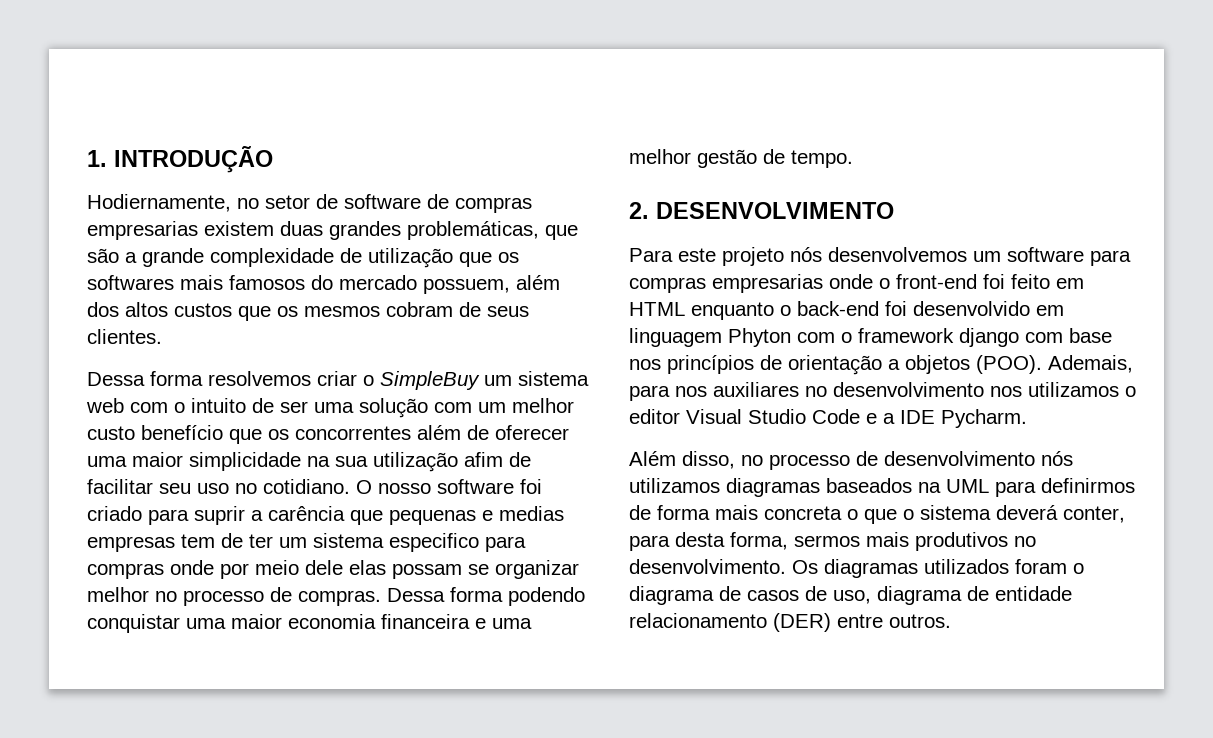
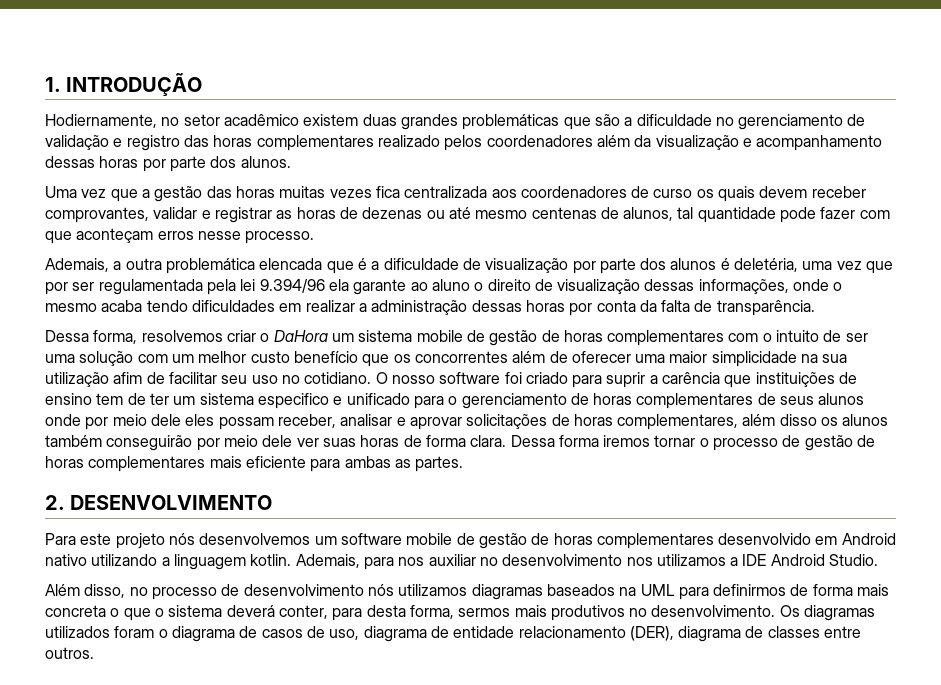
- Hodiernamente, no setor de software de compras empresarias existem duas grandes problemáticas, que são a grande complexidade de utilização que os softwares mais famosos do mercado possuem, além dos altos custos que os mesmos cobram de seus clientes.
- Dessa forma resolvemos criar o SimpleBuy um sistema web com o intuito de ser uma solução com um melhor custo benefício que os concorrentes além de oferecer uma maior simplicidade na sua utilização afim de facilitar seu uso no cotidiano.
+ Hodiernamente, no setor acadêmico existem duas grandes problemáticas que são a dificuldade no gerenciamento de validação e registro das horas complementares realizado pelos coordenadores além da visualização e acompanhamento dessas horas por parte dos alunos.
+ Uma vez que a gestão das horas muitas vezes fica centralizada aos coordenadores de curso os quais devem receber comprovantes, validar e registrar as horas de dezenas ou até mesmo centenas de alunos, tal quantidade pode fazer com que aconteçam erros nesse processo.
+ Ademais, a outra problemática elencada que é a dificuldade de visualização por parte dos alunos é deletéria, uma vez que por ser regulamentada pela lei 9.394/96 ela garante ao aluno o direito de visualização dessas informações, onde o mesmo acaba tendo dificuldades em realizar a administração dessas horas por conta da falta de transparência.
+ Dessa forma, resolvemos criar o DaHora um sistema mobile de gestão de horas complementares com o intuito de ser uma solução com um melhor custo benefício que os concorrentes além de oferecer uma maior simplicidade na sua utilização afim de facilitar seu uso no cotidiano.
- O nosso software foi criado para suprir a carência que pequenas e medias empresas tem de ter um sistema especifico para compras onde por meio dele elas possam se organizar melhor no processo de compras. Dessa forma podendo conquistar uma maior economia financeira e uma melhor gestão de tempo.
+ O nosso software foi criado para suprir a carência que instituições de ensino tem de ter um sistema especifico e unificado para o gerenciamento de horas complementares de seus alunos onde por meio dele eles possam receber, analisar e aprovar solicitações de horas complementares, além disso os alunos também conseguirão por meio dele ver suas horas de forma clara. Dessa forma iremos tornar o processo de gestão de horas complementares mais eficiente para ambas as partes.
- Para este projeto nós desenvolvemos um software para compras empresarias onde o front-end foi feito em HTML enquanto o back-end foi desenvolvido em linguagem Phyton com o framework django com base nos princípios de orientação a objetos (POO).
+ Para este projeto nós desenvolvemos um software mobile de gestão de horas complementares desenvolvido em Android nativo utilizando a linguagem kotlin.
- Ademais, para nos auxiliares no desenvolvimento nos utilizamos o editor Visual Studio Code e a IDE Pycharm.
+ Ademais, para nos auxiliar no desenvolvimento nos utilizamos a IDE Android Studio.
- Os diagramas utilizados foram o diagrama de casos de uso, diagrama de entidade relacionamento (DER) entre outros.
+ Os diagramas utilizados foram o diagrama de casos de uso, diagrama de entidade relacionamento (DER), diagrama de classes entre outros.

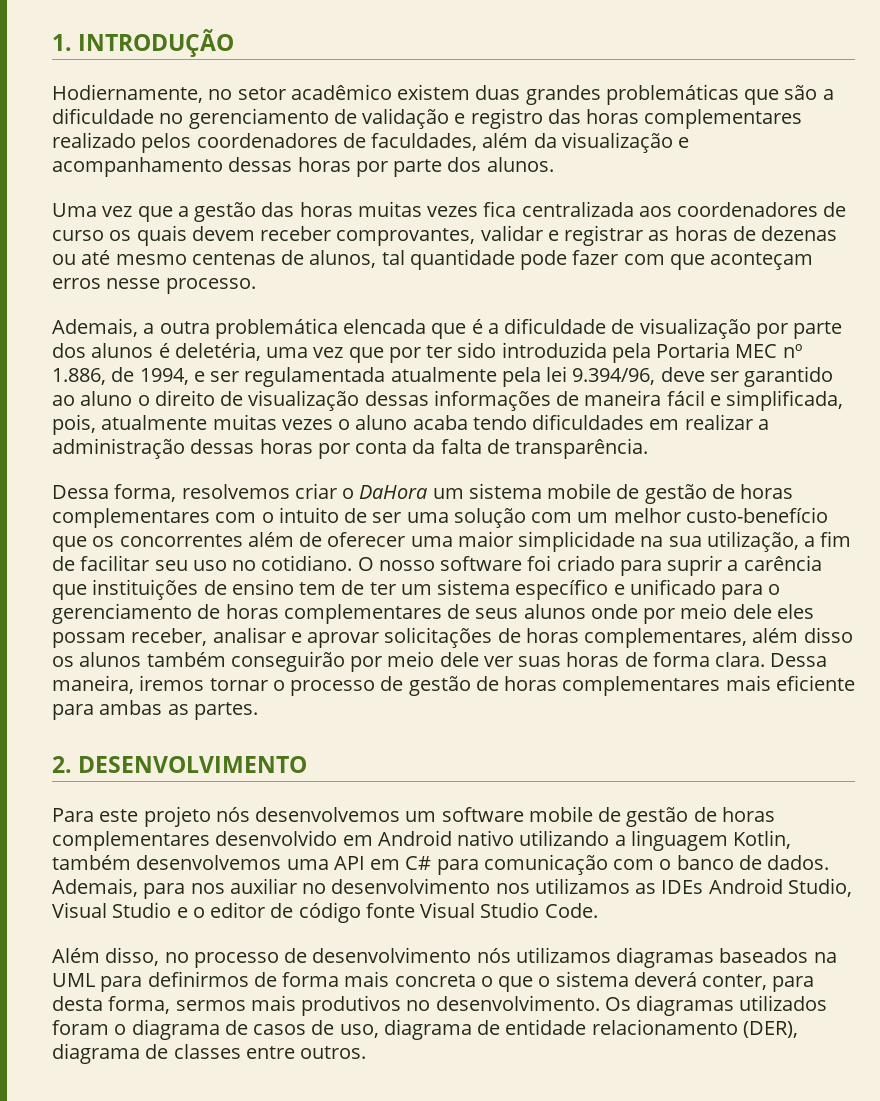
- Hodiernamente, no setor acadêmico existem duas grandes problemáticas que são a dificuldade no gerenciamento de validação e registro das horas complementares realizado pelos coordenadores além da visualização e acompanhamento dessas horas por parte dos alunos.
+ Hodiernamente, no setor acadêmico existem duas grandes problemáticas que são a dificuldade no gerenciamento de validação e registro das horas complementares realizado pelos coordenadores de faculdades, além da visualização e acompanhamento dessas horas por parte dos alunos.
- Ademais, a outra problemática elencada que é a dificuldade de visualização por parte dos alunos é deletéria, uma vez que por ser regulamentada pela lei 9.394/96 ela garante ao aluno o direito de visualização dessas informações, onde o mesmo acaba tendo dificuldades em realizar a administração dessas horas por conta da falta de transparência.
+ Ademais, a outra problemática elencada que é a dificuldade de visualização por parte dos alunos é deletéria, uma vez que por ter sido introduzida pela Portaria MEC nº 1.886, de 1994, e ser regulamentada atualmente pela lei 9.394/96, deve ser garantido ao aluno o direito de visualização dessas informações de maneira fácil e simplificada, pois, atualmente muitas vezes o aluno acaba tendo dificuldades em realizar a administração dessas horas por conta da falta de transparência.
- Dessa forma, resolvemos criar o DaHora um sistema mobile de gestão de horas complementares com o intuito de ser uma solução com um melhor custo benefício que os concorrentes além de oferecer uma maior simplicidade na sua utilização afim de facilitar seu uso no cotidiano.
+ Dessa forma, resolvemos criar o DaHora um sistema mobile de gestão de horas complementares com o intuito de ser uma solução com um melhor custo-benefício que os concorrentes além de oferecer uma maior simplicidade na sua utilização, a fim de facilitar seu uso no cotidiano.
- O nosso software foi criado para suprir a carência que instituições de ensino tem de ter um sistema especifico e unificado para o gerenciamento de horas complementares de seus alunos onde por meio dele eles possam receber, analisar e aprovar solicitações de horas complementares, além disso os alunos também conseguirão por meio dele ver suas horas de forma clara.
+ O nosso software foi criado para suprir a carência que instituições de ensino tem de ter um sistema específico e unificado para o gerenciamento de horas complementares de seus alunos onde por meio dele eles possam receber, analisar e aprovar solicitações de horas complementares, além disso os alunos também conseguirão por meio dele ver suas horas de forma clara.
- Dessa forma iremos tornar o processo de gestão de horas complementares mais eficiente para ambas as partes.
+ Dessa maneira, iremos tornar o processo de gestão de horas complementares mais eficiente para ambas as partes.
- Para este projeto nós desenvolvemos um software mobile de gestão de horas complementares desenvolvido em Android nativo utilizando a linguagem kotlin.
+ Para este projeto nós desenvolvemos um software mobile de gestão de horas complementares desenvolvido em Android nativo utilizando a linguagem Kotlin, também desenvolvemos uma API em C# para comunicação com o banco de dados.
- Ademais, para nos auxiliar no desenvolvimento nos utilizamos a IDE Android Studio.
+ Ademais, para nos auxiliar no desenvolvimento nos utilizamos as IDEs Android Studio, Visual Studio e o editor de código fonte Visual Studio Code.

